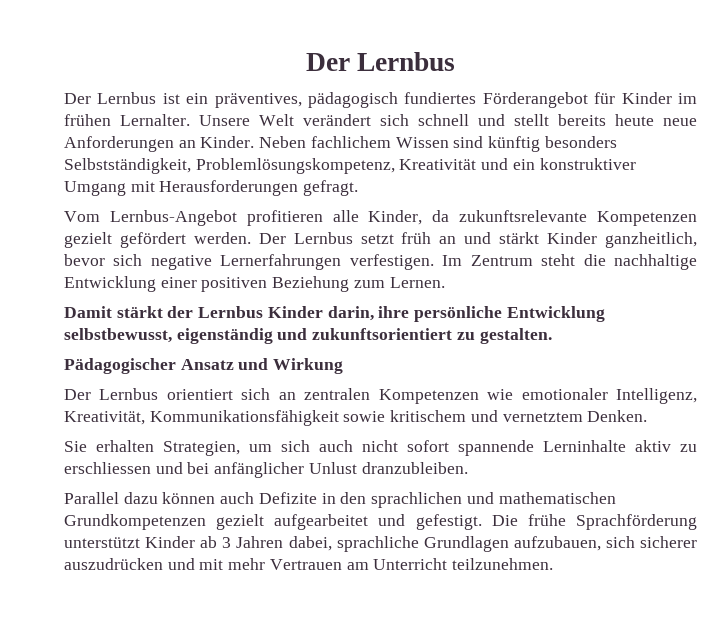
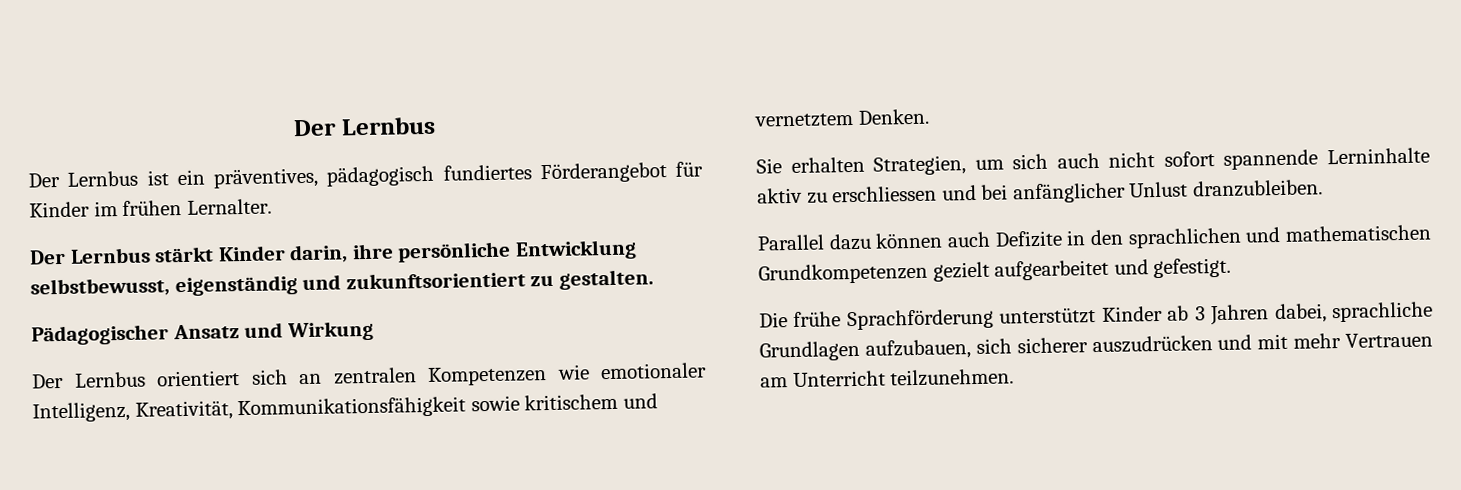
- Der Lernbus ist ein präventives, pädagogisch fundiertes Förderangebot für Kinder im frühen Lernalter. Unsere Welt verändert sich schnell und stellt bereits heute neue Anforderungen an Kinder. Neben fachlichem Wissen sind künftig besonders Selbstständigkeit, Problemlösungskompetenz, Kreativität und ein konstruktiver Umgang mit Herausforderungen gefragt.
- Vom Lernbus-Angebot profitieren alle Kinder, da zukunftsrelevante Kompetenzen gezielt gefördert werden. Der Lernbus setzt früh an und stärkt Kinder ganzheitlich, bevor sich negative Lernerfahrungen verfestigen. Im Zentrum steht die nachhaltige Entwicklung einer positiven Beziehung zum Lernen.
- Damit stärkt der Lernbus Kinder darin, ihre persönliche Entwicklung selbstbewusst, eigenständig und zukunftsorientiert zu gestalten.
+ Der Lernbus ist ein präventives, pädagogisch fundiertes Förderangebot für Kinder im frühen Lernalter.
+ Der Lernbus stärkt Kinder darin, ihre persönliche Entwicklung selbstbewusst, eigenständig und zukunftsorientiert zu gestalten.
- Parallel dazu können auch Defizite in den sprachlichen und mathematischen Grundkompetenzen gezielt aufgearbeitet und gefestigt. Die frühe Sprachförderung unterstützt Kinder ab 3 Jahren dabei, sprachliche Grundlagen aufzubauen, sich sicherer auszudrücken und mit mehr Vertrauen am Unterricht teilzunehmen.
+ Parallel dazu können auch Defizite in den sprachlichen und mathematischen Grundkompetenzen gezielt aufgearbeitet und gefestigt.
+ Die frühe Sprachförderung unterstützt Kinder ab 3 Jahren dabei, sprachliche Grundlagen aufzubauen, sich sicherer auszudrücken und mit mehr Vertrauen am Unterricht teilzunehmen.

